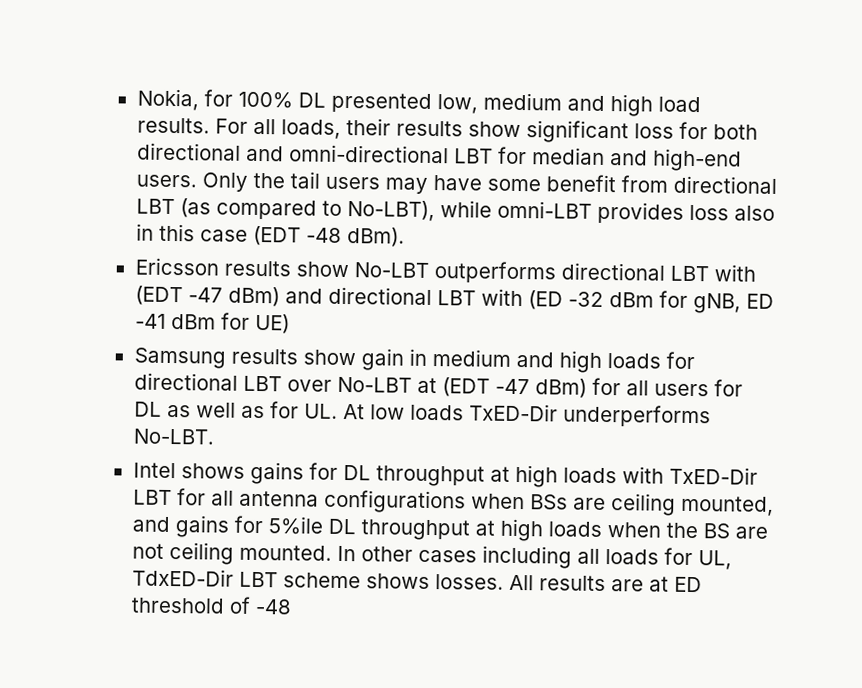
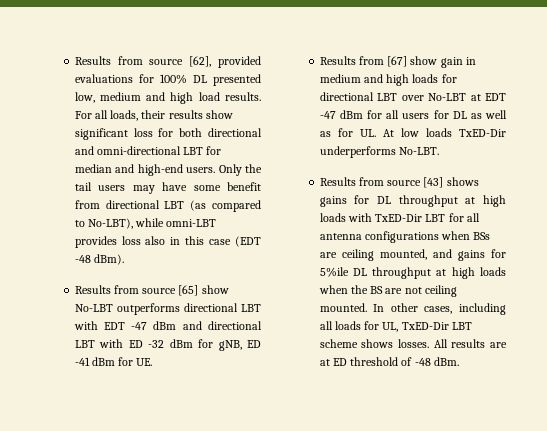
- Nokia, for 100% DL presented low, medium and high load results.
+ Results from source [62], provided evaluations for 100% DL presented low, medium and high load results.
- Ericsson results show No-LBT outperforms directional LBT with (EDT -47 dBm) and directional LBT with (ED -32 dBm for gNB, ED -41 dBm for UE)
- Samsung results show gain in medium and high loads for directional LBT over No-LBT at (EDT -47 dBm) for all users for DL as well as for UL. At low loads TxED-Dir underperforms No-LBT.
+ Results from source [65] show No-LBT outperforms directional LBT with EDT -47 dBm and directional LBT with ED -32 dBm for gNB, ED -41 dBm for UE.
+ Results from [67] show gain in medium and high loads for directional LBT over No-LBT at EDT -47 dBm for all users for DL as well as for UL. At low loads TxED-Dir underperforms No-LBT.
- Intel shows gains for DL throughput at high loads with TxED-Dir LBT for all antenna configurations when BSs are ceiling mounted, and gains for 5%ile DL throughput at high loads when the BS are not ceiling mounted.
+ Results from source [43] shows gains for DL throughput at high loads with TxED-Dir LBT for all antenna configurations when BSs are ceiling mounted, and gains for 5%ile DL throughput at high loads when the BS are not ceiling mounted.
- In other cases including all loads for UL, TdxED-Dir LBT scheme shows losses.
+ In other cases, including all loads for UL, TxED-Dir LBT scheme shows losses.
- All results are at ED threshold of -48
+ All results are at ED threshold of -48 dBm.

